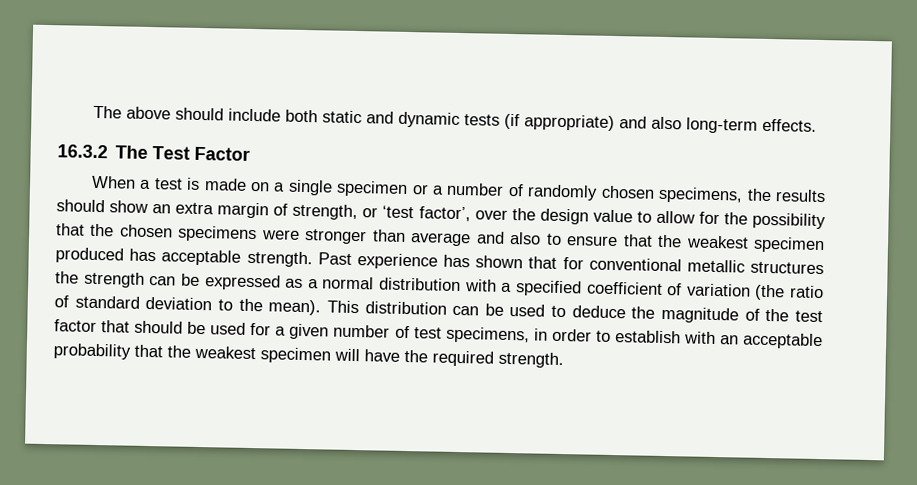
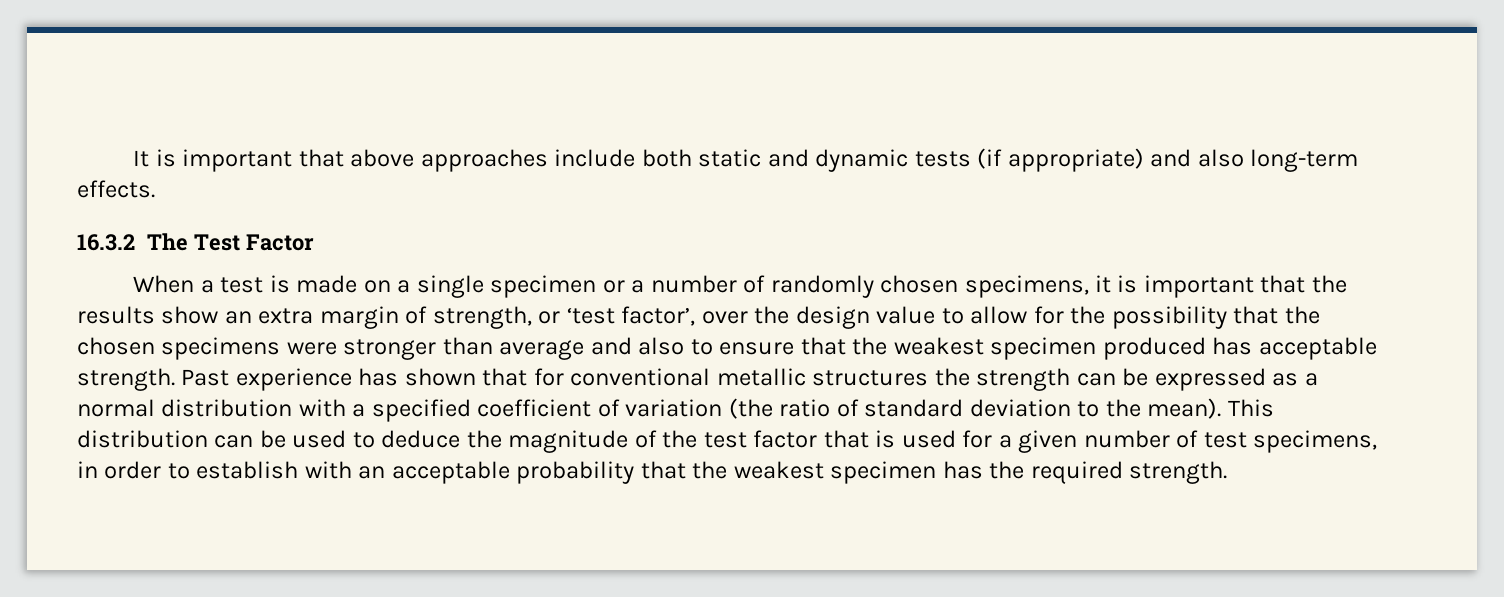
- The above should include both static and dynamic tests (if appropriate) and also long-term effects.
+ It is important that above approaches include both static and dynamic tests (if appropriate) and also long-term effects.
- When a test is made on a single specimen or a number of randomly chosen specimens, the results should show an extra margin of strength, or ‘test factor’, over the design value to allow for the possibility that the chosen specimens were stronger than average and also to ensure that the weakest specimen produced has acceptable strength.
+ When a test is made on a single specimen or a number of randomly chosen specimens, it is important that the results show an extra margin of strength, or ‘test factor’, over the design value to allow for the possibility that the chosen specimens were stronger than average and also to ensure that the weakest specimen produced has acceptable strength.
- This distribution can be used to deduce the magnitude of the test factor that should be used for a given number of test specimens, in order to establish with an acceptable probability that the weakest specimen will have the required strength.
+ This distribution can be used to deduce the magnitude of the test factor that is used for a given number of test specimens, in order to establish with an acceptable probability that the weakest specimen has the required strength.

